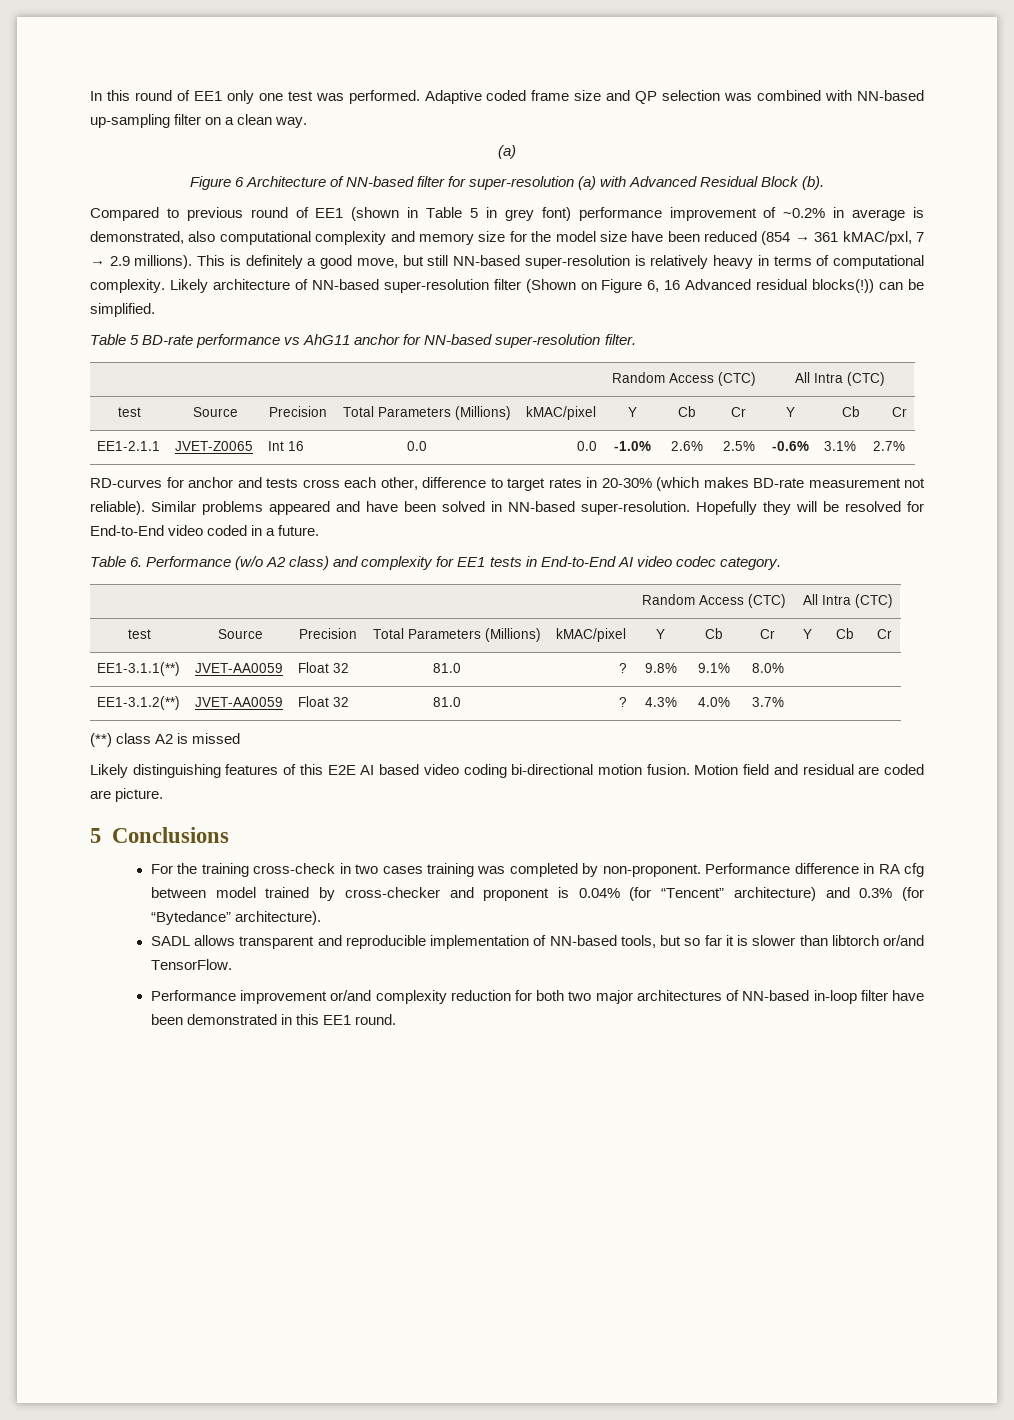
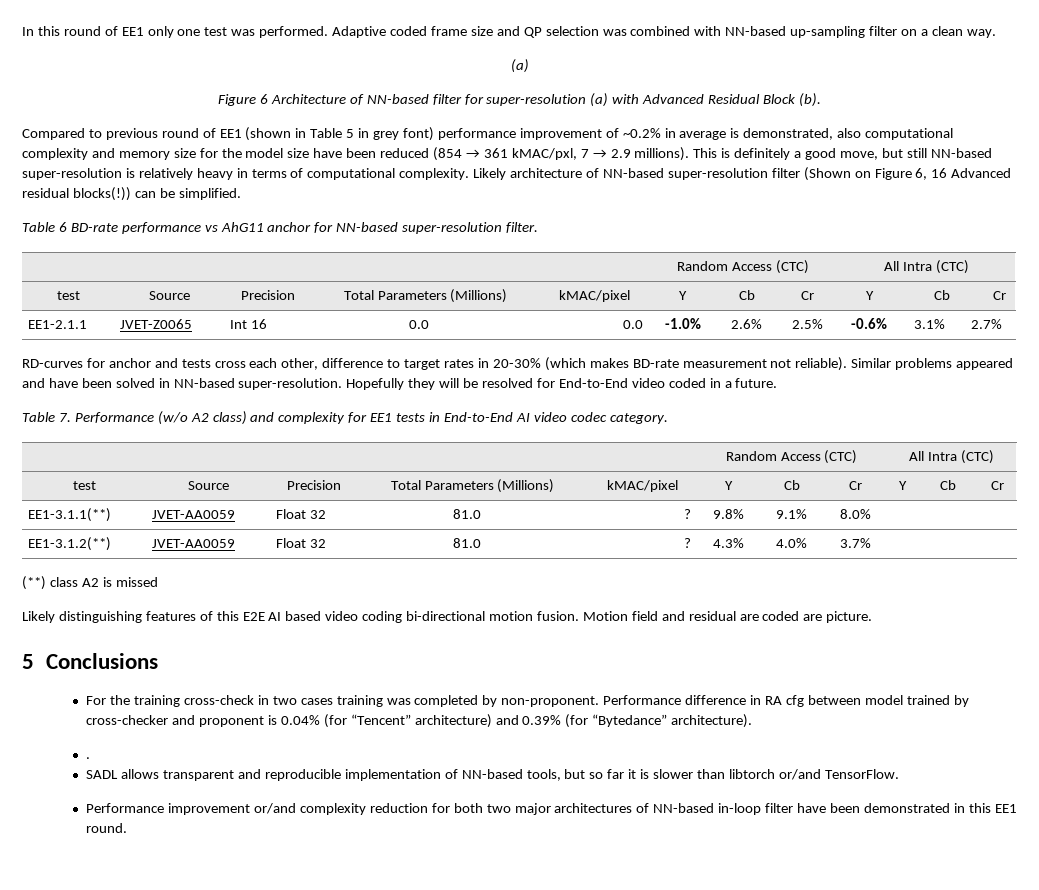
- Table 5 BD-rate performance vs AhG11 anchor for NN-based super-resolution filter.
+ Table 6 BD-rate performance vs AhG11 anchor for NN-based super-resolution filter.
- Table 6. Performance (w/o A2 class) and complexity for EE1 tests in End-to-End AI video codec category.
+ Table 7. Performance (w/o A2 class) and complexity for EE1 tests in End-to-End AI video codec category.
- Performance difference in RA cfg between model trained by cross-checker and proponent is 0.04% (for “Tencent” architecture) and 0.3% (for “Bytedance” architecture).
+ Performance difference in RA cfg between model trained by cross-checker and proponent is 0.04% (for “Tencent” architecture) and 0.39% (for “Bytedance” architecture).
+ .

